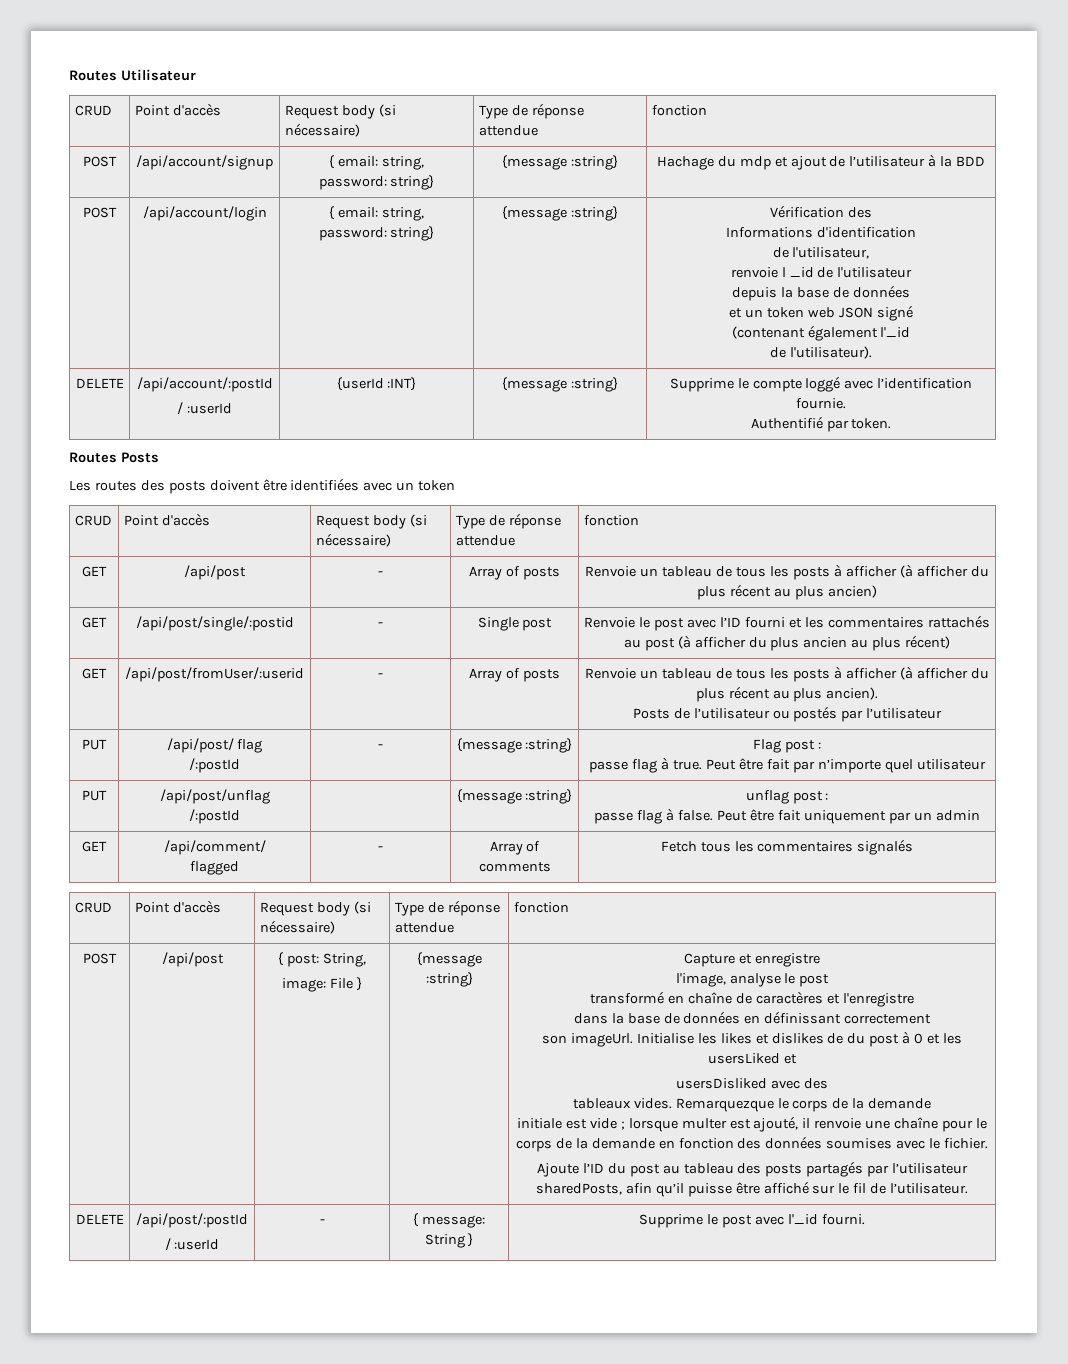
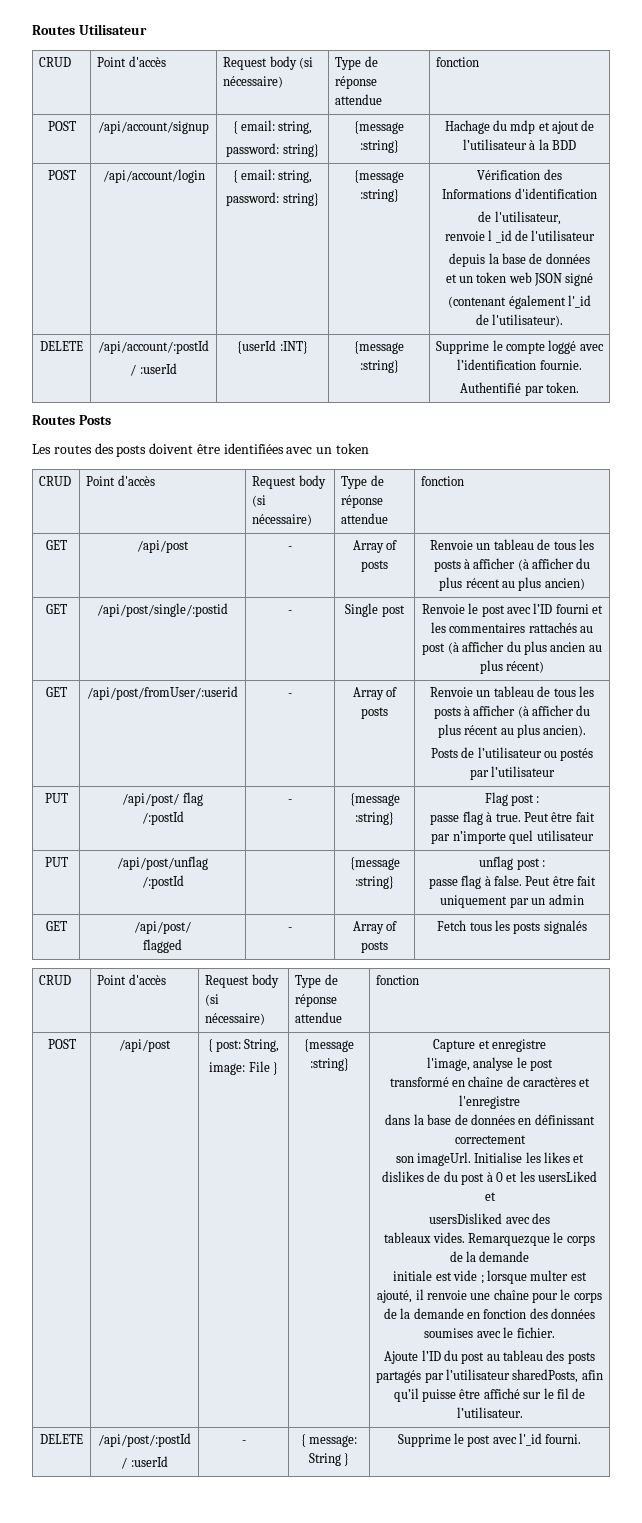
- GET | /api/comment/
- flagged | - | Array of comments | Fetch tous les commentaires signalés
+ GET | /api/post/
+ flagged | - | Array of posts | Fetch tous les posts signalés

